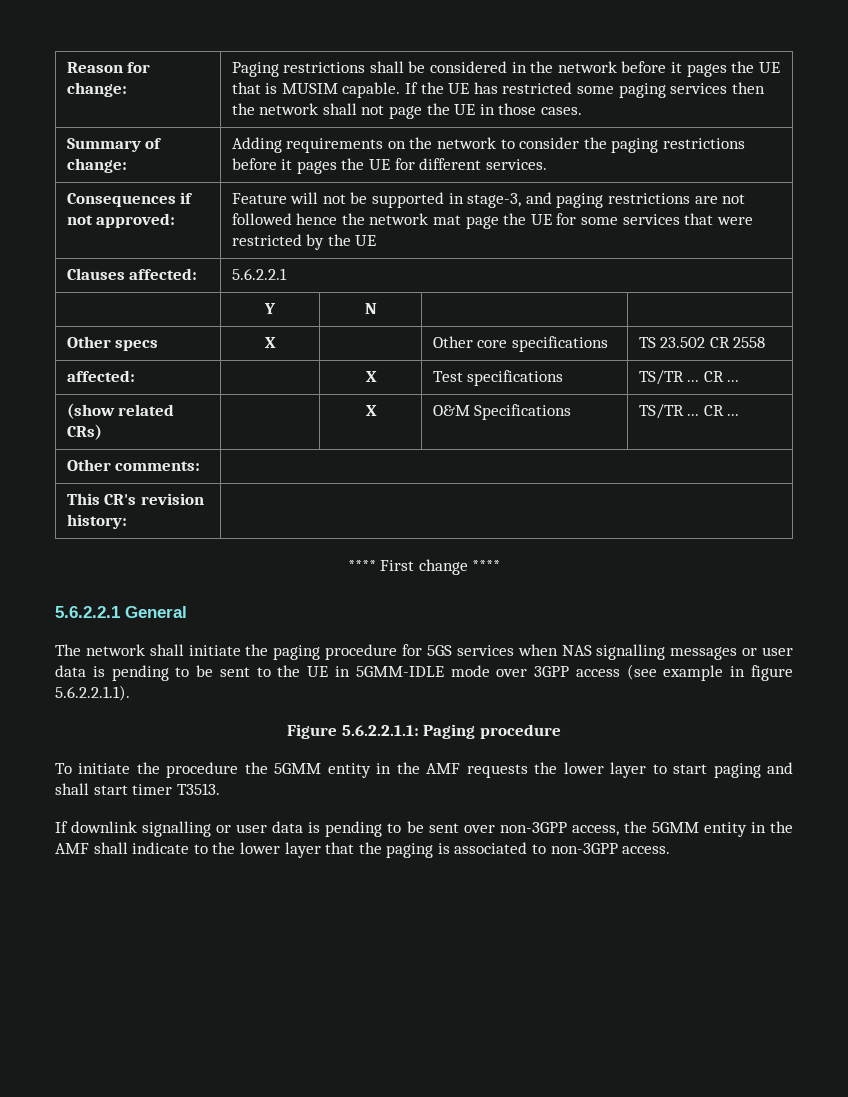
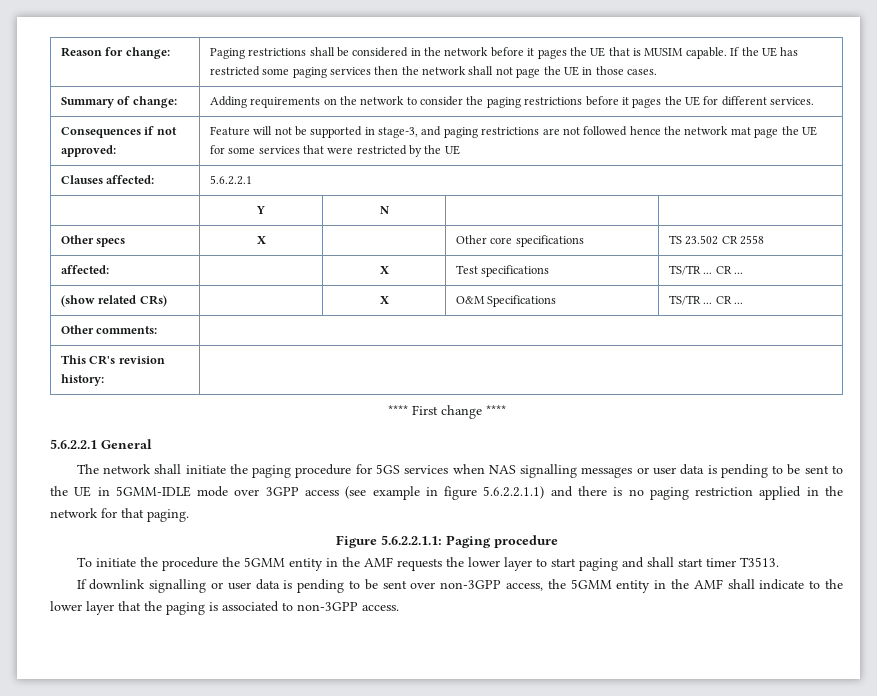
- The network shall initiate the paging procedure for 5GS services when NAS signalling messages or user data is pending to be sent to the UE in 5GMM-IDLE mode over 3GPP access (see example in figure 5.6.2.2.1.1).
+ The network shall initiate the paging procedure for 5GS services when NAS signalling messages or user data is pending to be sent to the UE in 5GMM-IDLE mode over 3GPP access (see example in figure 5.6.2.2.1.1) and there is no paging restriction applied in the network for that paging.

